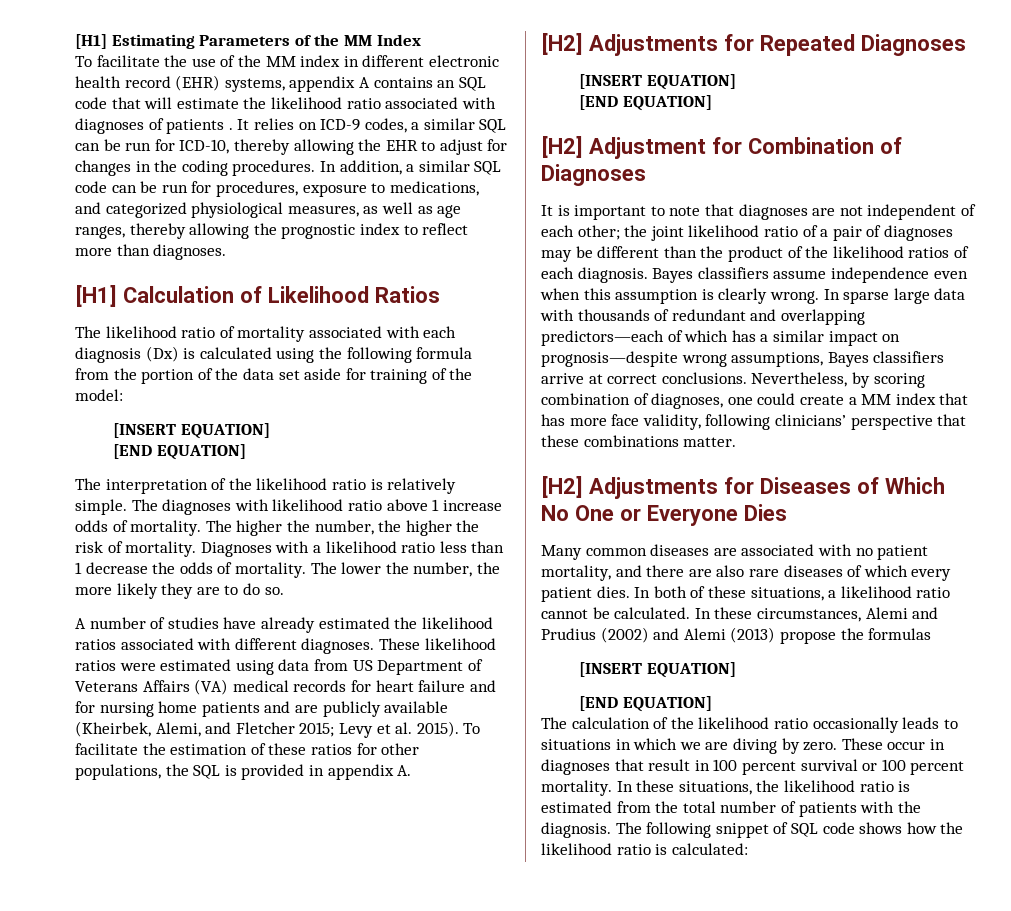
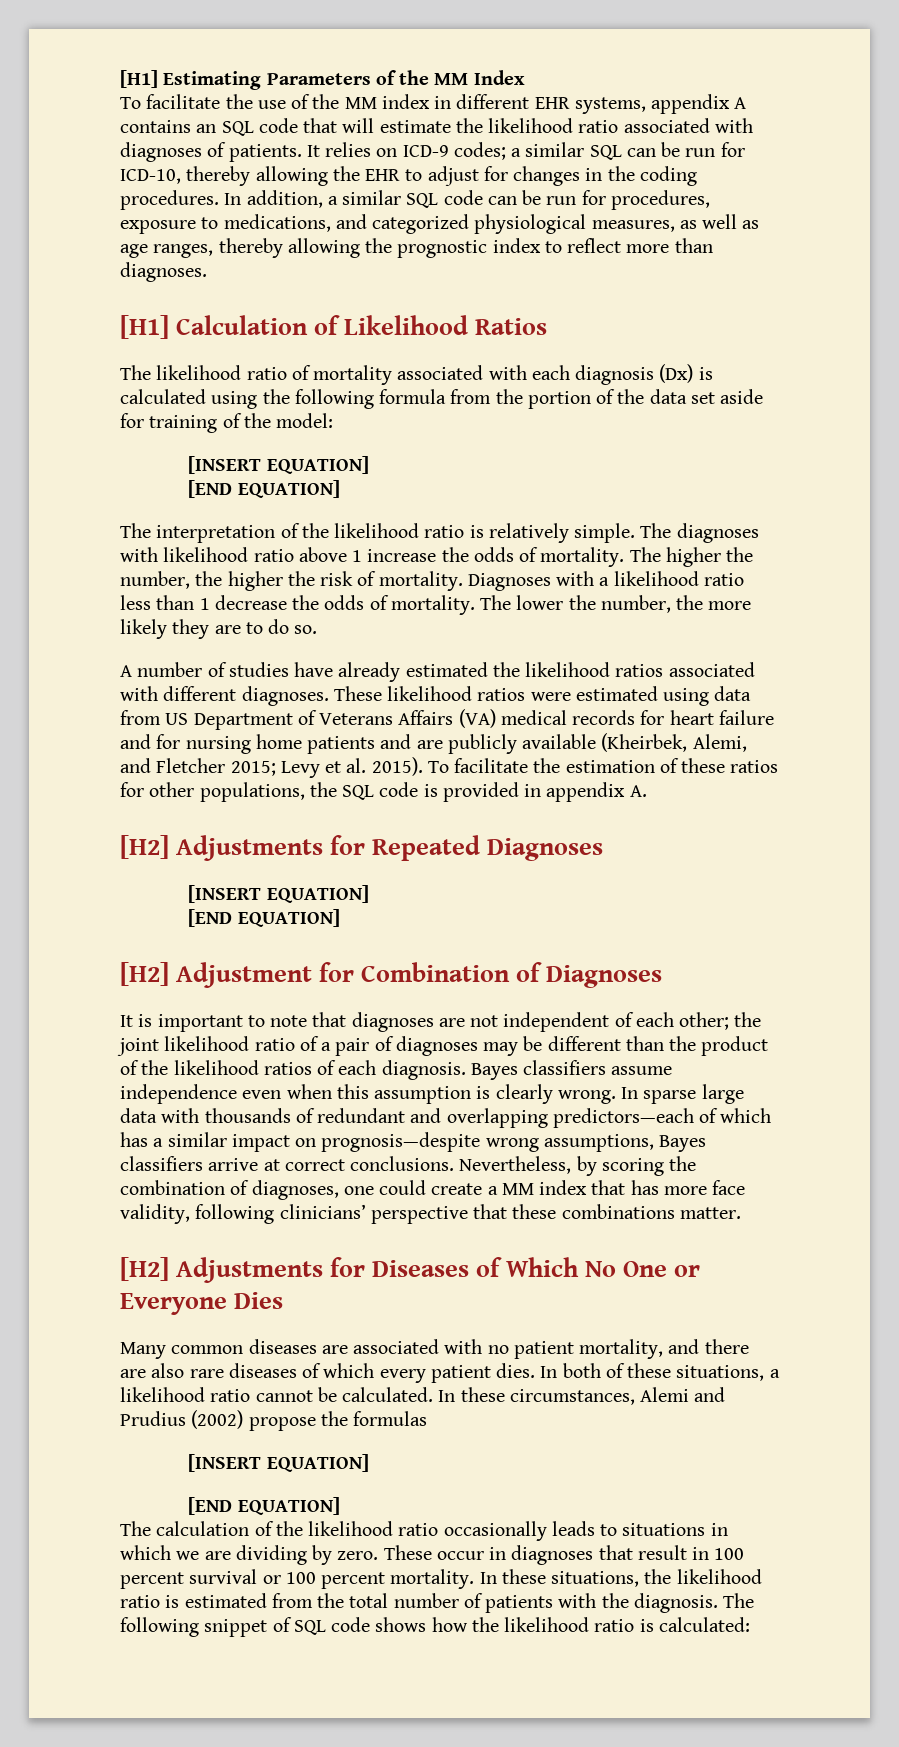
- To facilitate the use of the MM index in different electronic health record (EHR) systems, appendix A contains an SQL code that will estimate the likelihood ratio associated with diagnoses of patients .
+ To facilitate the use of the MM index in different EHR systems, appendix A contains an SQL code that will estimate the likelihood ratio associated with diagnoses of patients.
- It relies on ICD-9 codes, a similar SQL can be run for ICD-10, thereby allowing the EHR to adjust for changes in the coding procedures.
+ It relies on ICD-9 codes; a similar SQL can be run for ICD-10, thereby allowing the EHR to adjust for changes in the coding procedures.
- The diagnoses with likelihood ratio above 1 increase odds of mortality.
+ The diagnoses with likelihood ratio above 1 increase the odds of mortality.
- To facilitate the estimation of these ratios for other populations, the SQL is provided in appendix A.
+ To facilitate the estimation of these ratios for other populations, the SQL code is provided in appendix A.
- Nevertheless, by scoring combination of diagnoses, one could create a MM index that has more face validity, following clinicians’ perspective that these combinations matter.
+ Nevertheless, by scoring the combination of diagnoses, one could create a MM index that has more face validity, following clinicians’ perspective that these combinations matter.
- In these circumstances, Alemi and Prudius (2002) and Alemi (2013) propose the formulas
+ In these circumstances, Alemi and Prudius (2002) propose the formulas
- The calculation of the likelihood ratio occasionally leads to situations in which we are diving by zero.
+ The calculation of the likelihood ratio occasionally leads to situations in which we are dividing by zero.

